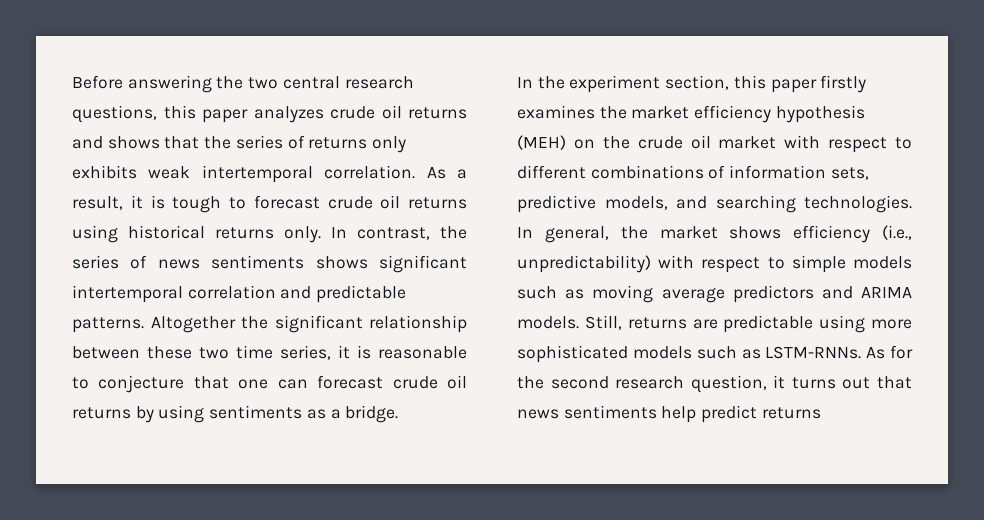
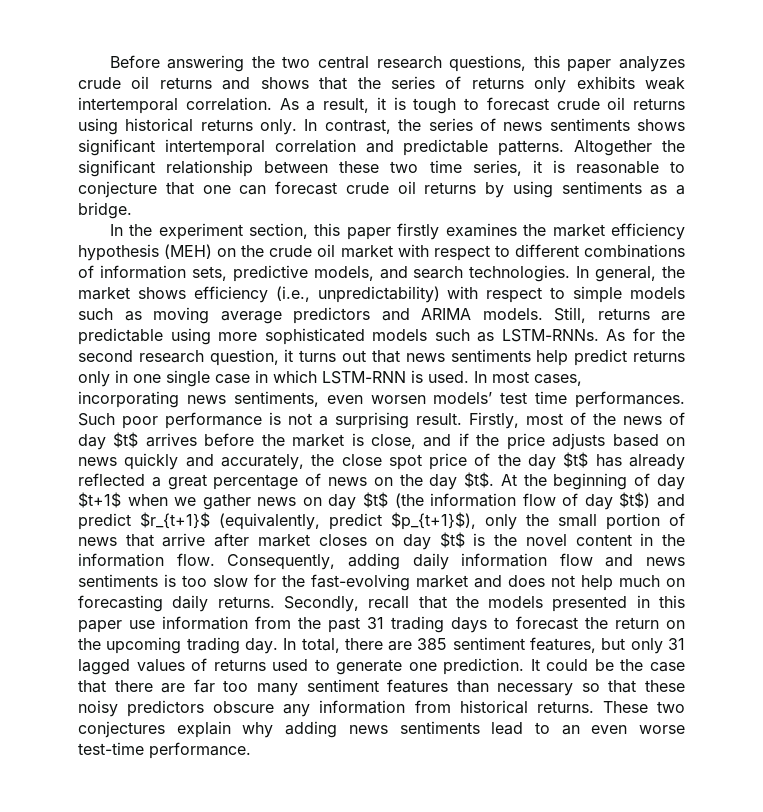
- In the experiment section, this paper firstly examines the market efficiency hypothesis (MEH) on the crude oil market with respect to different combinations of information sets, predictive models, and searching technologies.
+ In the experiment section, this paper firstly examines the market efficiency hypothesis (MEH) on the crude oil market with respect to different combinations of information sets, predictive models, and search technologies.
- As for the second research question, it turns out that news sentiments help predict returns
+ As for the second research question, it turns out that news sentiments help predict returns only in one single case in which LSTM-RNN is used. In most cases, incorporating news sentiments, even worsen models’ test time performances. Such poor performance is not a surprising result. Firstly, most of the news of day $t$ arrives before the market is close, and if the price adjusts based on news quickly and accurately, the close spot price of the day $t$ has already reflected a great percentage of news on the day $t$. At the beginning of day $t+1$ when we gather news on day $t$ (the information flow of day $t$) and predict $r_{t+1}$ (equivalently, predict $p_{t+1}$), only the small portion of news that arrive after market closes on day $t$ is the novel content in the information flow. Consequently, adding daily information flow and news sentiments is too slow for the fast-evolving market and does not help much on forecasting daily returns. Secondly, recall that the models presented in this paper use information from the past 31 trading days to forecast the return on the upcoming trading day. In total, there are 385 sentiment features, but only 31 lagged values of returns used to generate one prediction. It could be the case that there are far too many sentiment features than necessary so that these noisy predictors obscure any information from historical returns. These two conjectures explain why adding news sentiments lead to an even worse test-time performance.

